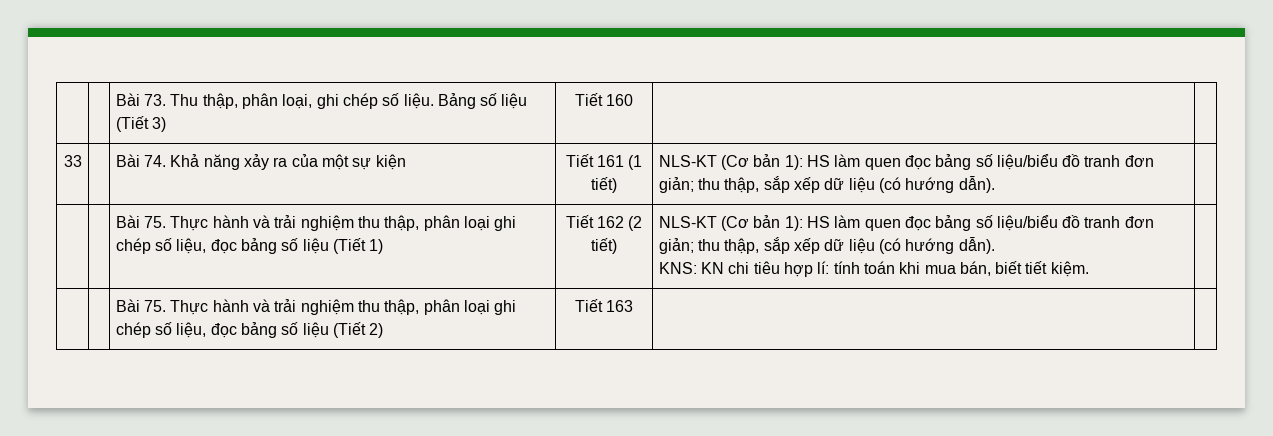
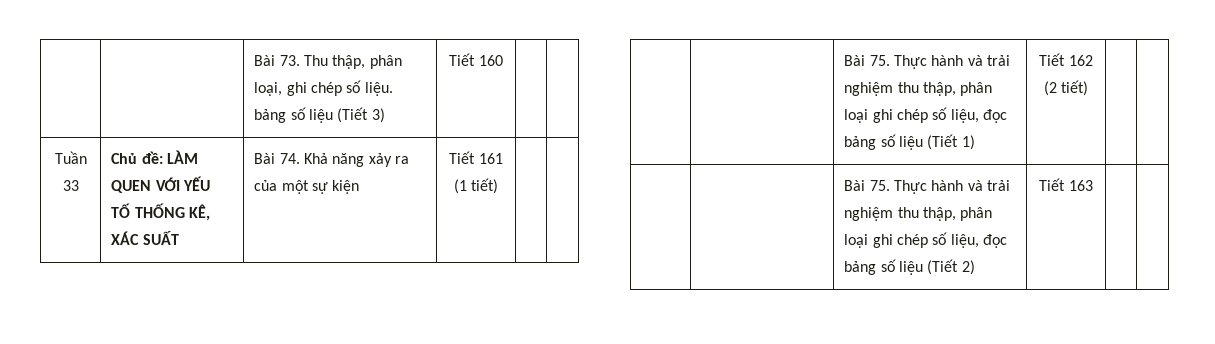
- | | Bài 73. Thu thập, phân loại, ghi chép số liệu. Bảng số liệu (Tiết 3) | Tiết 160 | |
+ | | Bài 73. Thu thập, phân loại, ghi chép số liệu. bảng số liệu (Tiết 3) | Tiết 160 | |
- 33 | | Bài 74. Khả năng xảy ra của một sự kiện | Tiết 161 (1 tiết) | NLS-KT (Cơ bản 1): HS làm quen đọc bảng số liệu/biểu đồ tranh đơn giản; thu thập, sắp xếp dữ liệu (có hướng dẫn). |
+ Tuần 33 | Chủ đề: LÀM QUEN VỚI YẾU TỐ THỐNG KÊ, XÁC SUẤT | Bài 74. Khả năng xảy ra của một sự kiện | Tiết 161 (1 tiết) | |
- Tiết 162 (2 tiết) | NLS-KT (Cơ bản 1): HS làm quen đọc bảng số liệu/biểu đồ tranh đơn giản; thu thập, sắp xếp dữ liệu (có hướng dẫn).
- KNS: KN chi tiêu hợp lí: tính toán khi mua bán, biết tiết kiệm.
+ Tiết 162 (2 tiết)

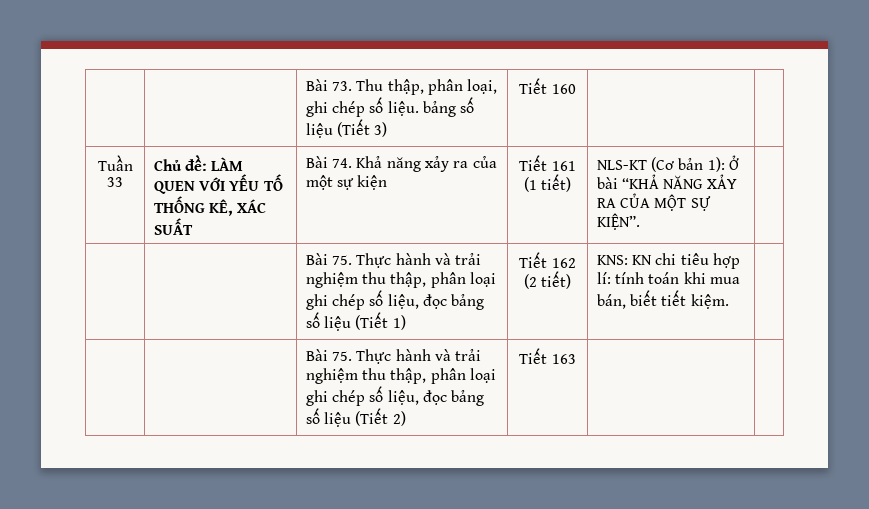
+ NLS-KT (Cơ bản 1): Ở bài “KHẢ NĂNG XẢY RA CỦA MỘT SỰ KIỆN”.
- | | Bài 75. Thực hành và trải nghiệm thu thập, phân loại ghi chép số liệu, đọc bảng số liệu (Tiết 1) | Tiết 162 (2 tiết) | |
+ | | Bài 75. Thực hành và trải nghiệm thu thập, phân loại ghi chép số liệu, đọc bảng số liệu (Tiết 1) | Tiết 162 (2 tiết) | KNS: KN chi tiêu hợp lí: tính toán khi mua bán, biết tiết kiệm. |

